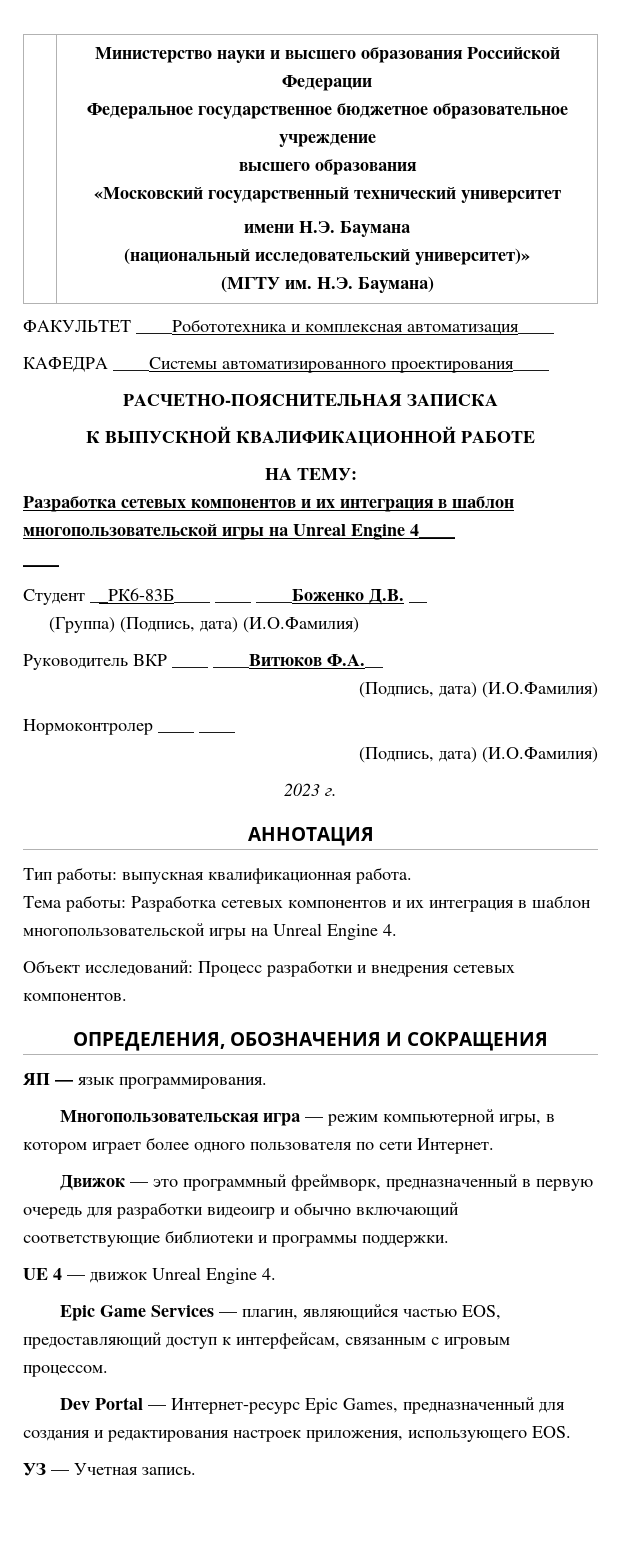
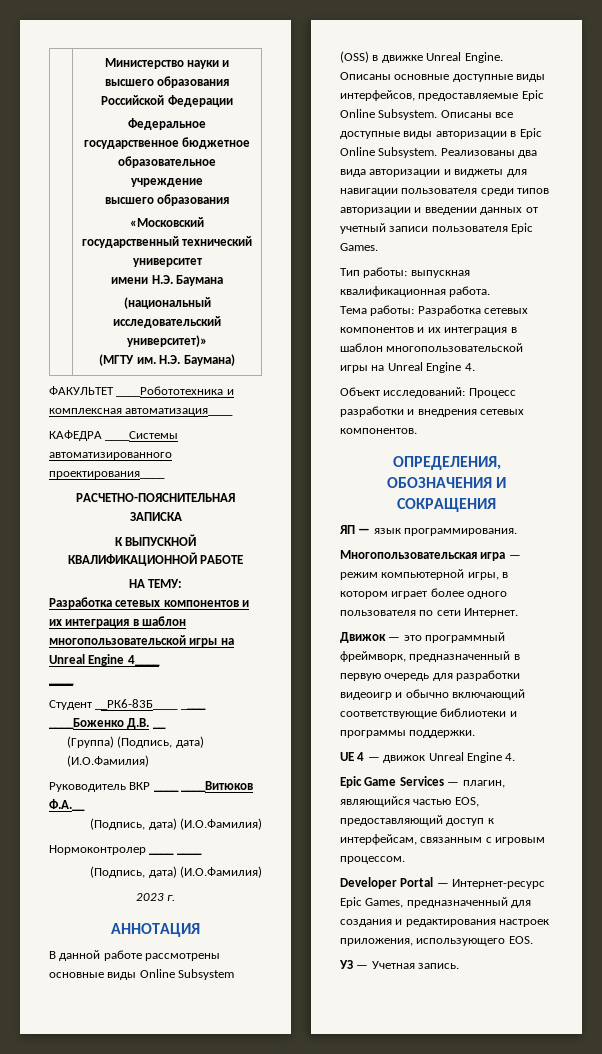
+ В данной работе рассмотрены основные виды Online Subsystem (OSS) в движке Unreal Engine. Описаны основные доступные виды интерфейсов, предоставляемые Epic Online Subsystem. Описаны все доступные виды авторизации в Epic Online Subsystem. Реализованы два вида авторизации и виджеты для навигации пользователя среди типов авторизации и введении данных от учетный записи пользователя Epic Games.
- Dev Portal — Интернет-ресурс Epic Games, предназначенный для создания и редактирования настроек приложения, использующего EOS.
+ Developer Portal — Интернет-ресурс Epic Games, предназначенный для создания и редактирования настроек приложения, использующего EOS.

